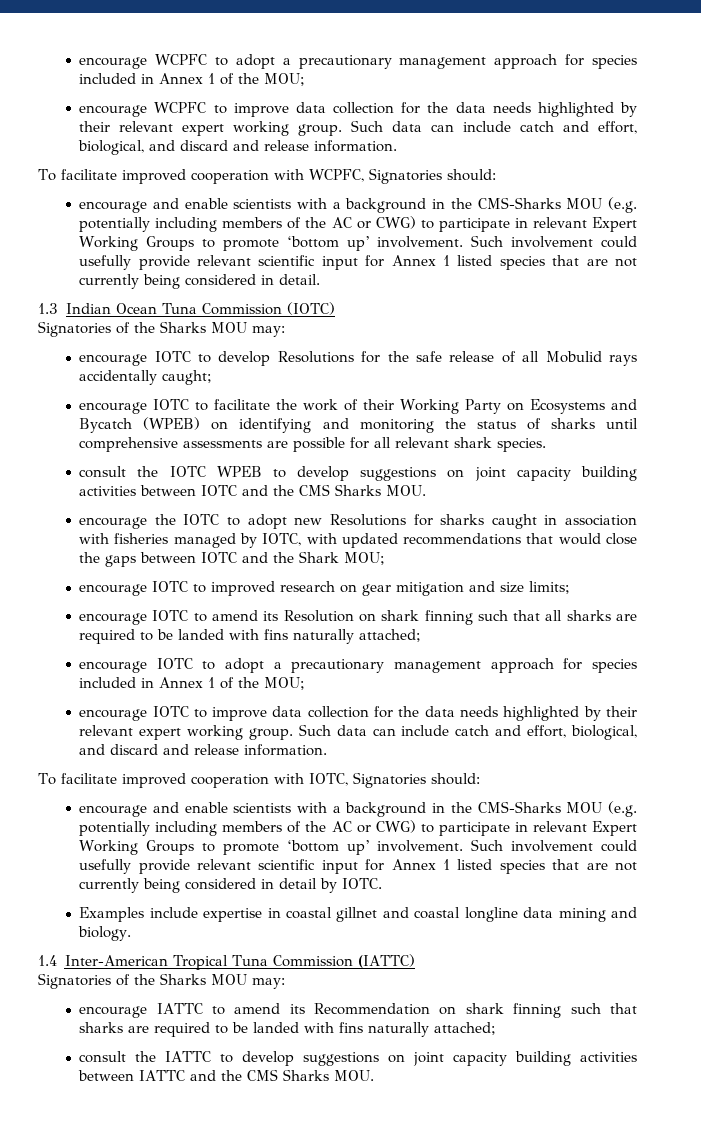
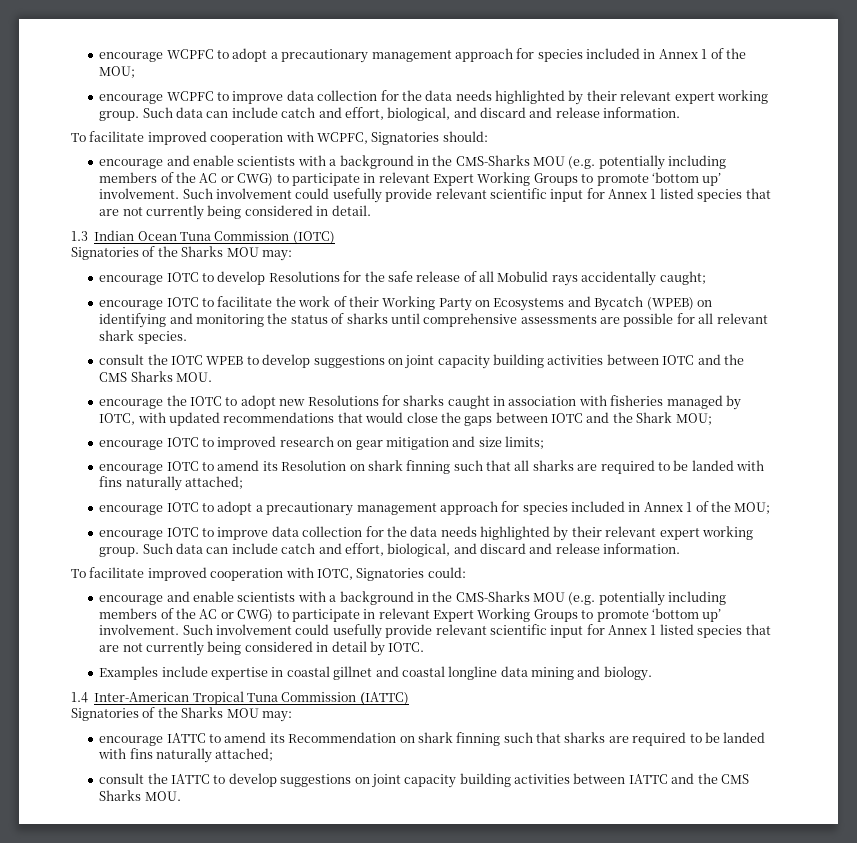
- To facilitate improved cooperation with IOTC, Signatories should:
+ To facilitate improved cooperation with IOTC, Signatories could:

